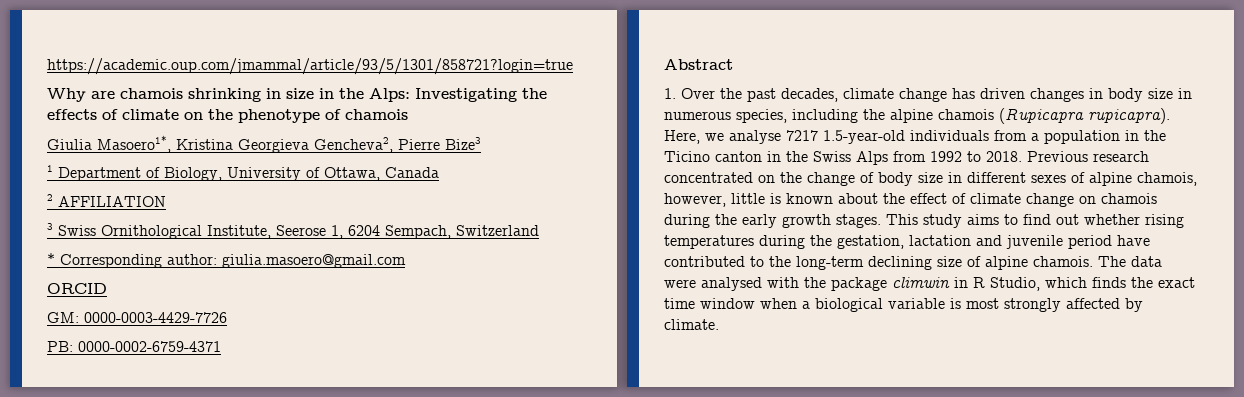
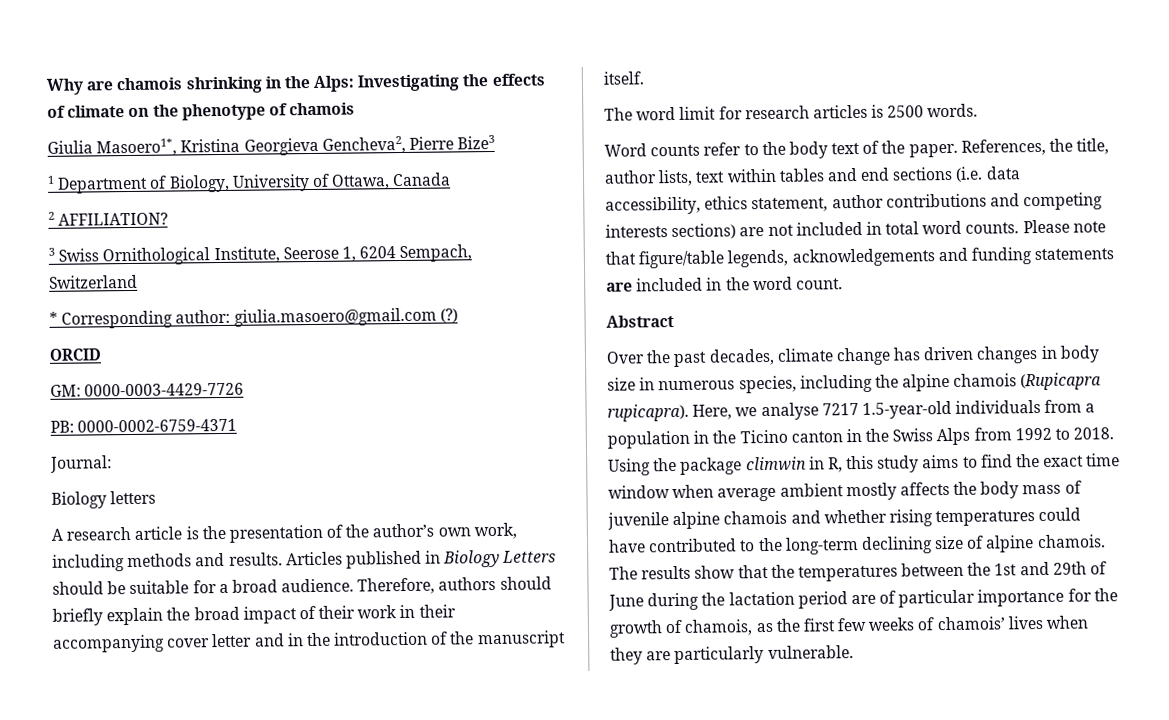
- https://academic.oup.com/jmammal/article/93/5/1301/858721?login=true
- Why are chamois shrinking in size in the Alps: Investigating the effects of climate on the phenotype of chamois
+ Why are chamois shrinking in the Alps: Investigating the effects of climate on the phenotype of chamois
- 2 AFFILIATION
+ 2 AFFILIATION?
- * Corresponding author: giulia.masoero@gmail.com
+ * Corresponding author: giulia.masoero@gmail.com (?)
+ Journal:
+ Biology letters
+ A research article is the presentation of the author’s own work, including methods and results. Articles published in Biology Letters should be suitable for a broad audience. Therefore, authors should briefly explain the broad impact of their work in their accompanying cover letter and in the introduction of the manuscript itself.
+ The word limit for research articles is 2500 words.
+ Word counts refer to the body text of the paper. References, the title, author lists, text within tables and end sections (i.e. data accessibility, ethics statement, author contributions and competing interests sections) are not included in total word counts. Please note that figure/table legends, acknowledgements and funding statements are included in the word count.
- 1. Over the past decades, climate change has driven changes in body size in numerous species, including the alpine chamois (Rupicapra rupicapra).
+ Over the past decades, climate change has driven changes in body size in numerous species, including the alpine chamois (Rupicapra rupicapra).
- Previous research concentrated on the change of body size in different sexes of alpine chamois, however, little is known about the effect of climate change on chamois during the early growth stages. This study aims to find out whether rising temperatures during the gestation, lactation and juvenile period have contributed to the long-term declining size of alpine chamois.
+ Using the package climwin in R, this study aims to find the exact time window when average ambient mostly affects the body mass of juvenile alpine chamois and whether rising temperatures could have contributed to the long-term declining size of alpine chamois.
- The data were analysed with the package climwin in R Studio, which finds the exact time window when a biological variable is most strongly affected by climate.
+ The results show that the temperatures between the 1st and 29th of June during the lactation period are of particular importance for the growth of chamois, as the first few weeks of chamois’ lives when they are particularly vulnerable.

